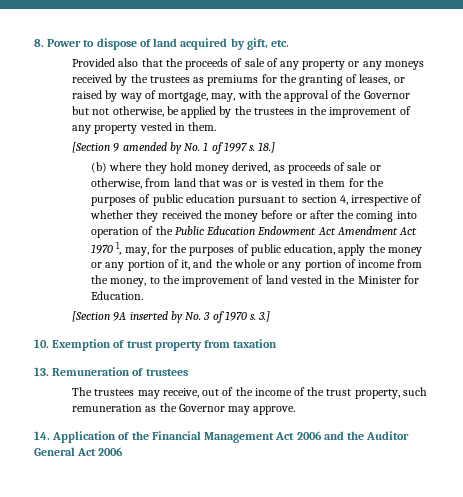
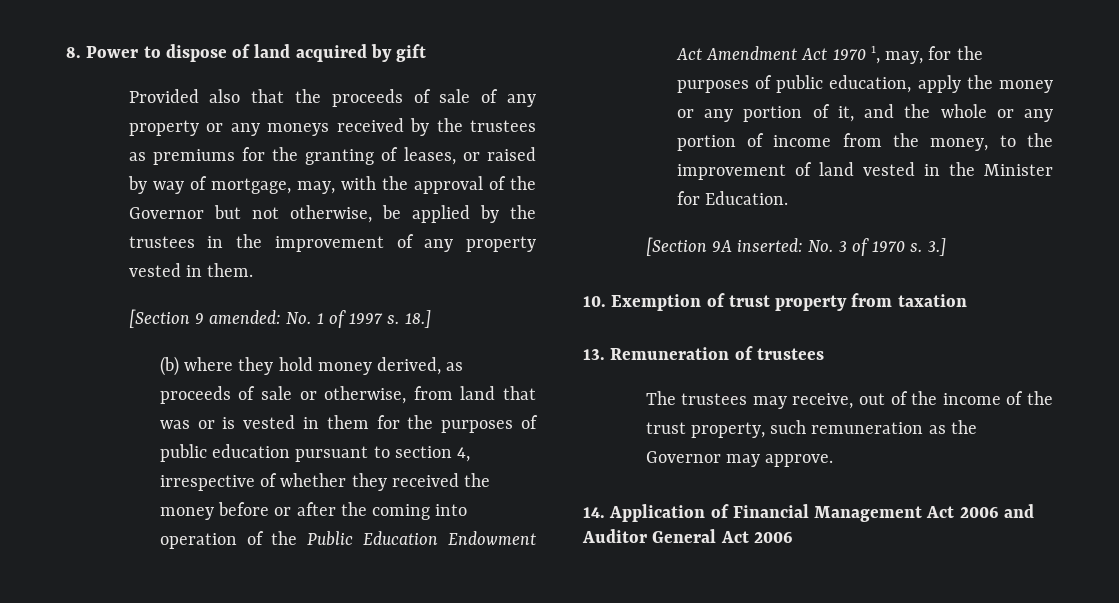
- 8. Power to dispose of land acquired by gift, etc.
+ 8. Power to dispose of land acquired by gift
- [Section 9 amended by No. 1 of 1997 s.
+ [Section 9 amended: No. 1 of 1997 s.
- [Section 9A inserted by No. 3 of 1970 s.
+ [Section 9A inserted: No. 3 of 1970 s.
- 14. Application of the Financial Management Act 2006 and the Auditor General Act 2006
+ 14. Application of Financial Management Act 2006 and Auditor General Act 2006

